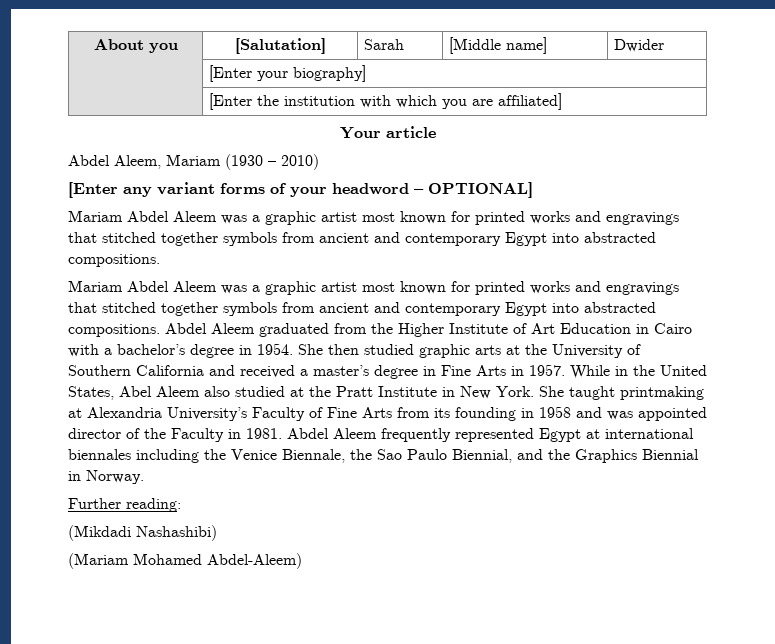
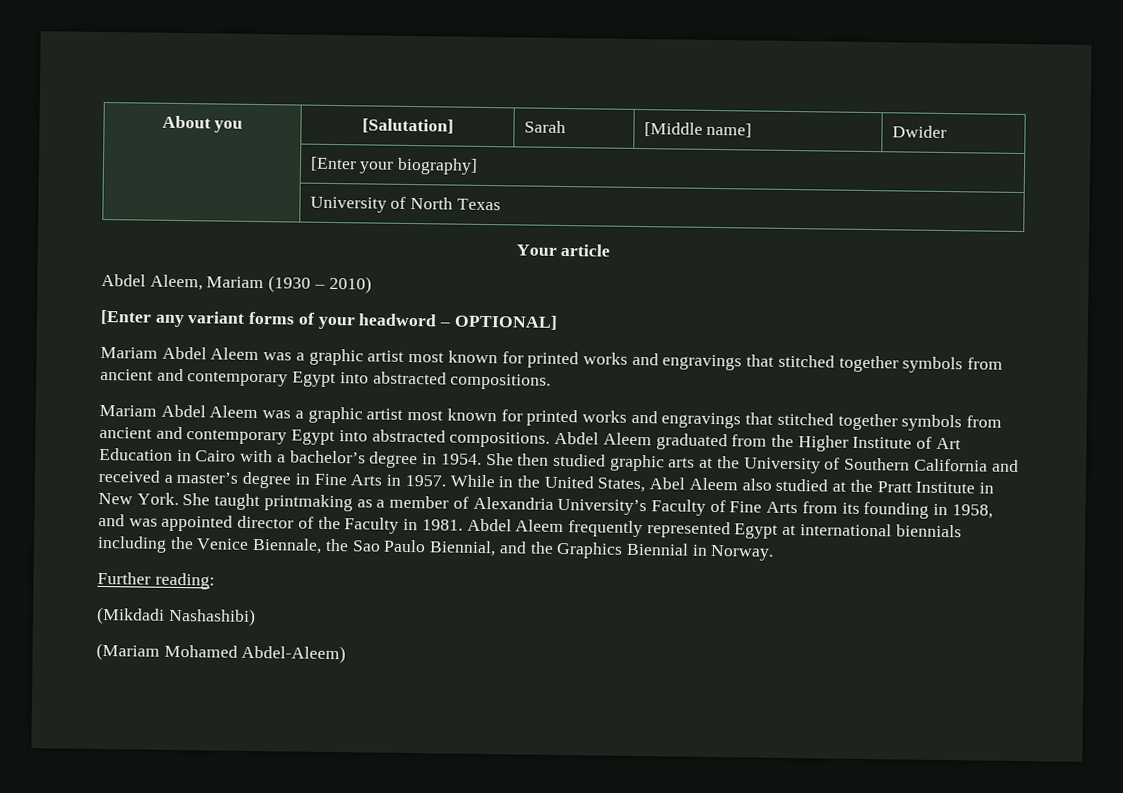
- | [Enter the institution with which you are affiliated]
+ | University of North Texas
- She taught printmaking at Alexandria University’s Faculty of Fine Arts from its founding in 1958 and was appointed director of the Faculty in 1981.
+ She taught printmaking as a member of Alexandria University’s Faculty of Fine Arts from its founding in 1958, and was appointed director of the Faculty in 1981.
- Abdel Aleem frequently represented Egypt at international biennales including the Venice Biennale, the Sao Paulo Biennial, and the Graphics Biennial in Norway.
+ Abdel Aleem frequently represented Egypt at international biennials including the Venice Biennale, the Sao Paulo Biennial, and the Graphics Biennial in Norway.

